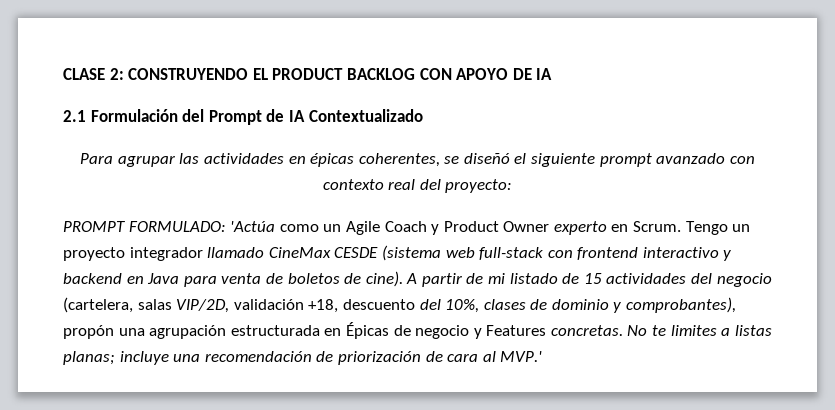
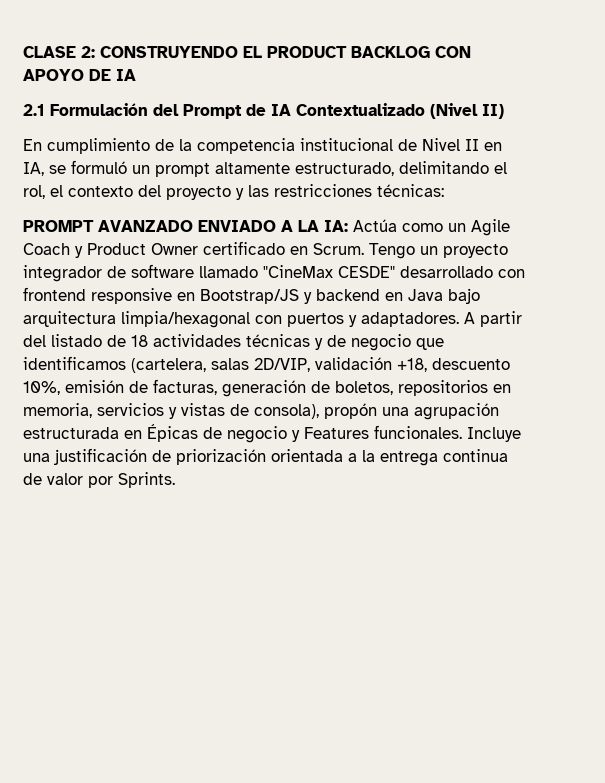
- 2.1 Formulación del Prompt de IA Contextualizado
- Para agrupar las actividades en épicas coherentes, se diseñó el siguiente prompt avanzado con contexto real del proyecto:
- PROMPT FORMULADO: 'Actúa como un Agile Coach y Product Owner experto en Scrum.
+ 2.1 Formulación del Prompt de IA Contextualizado (Nivel II)
+ En cumplimiento de la competencia institucional de Nivel II en IA, se formuló un prompt altamente estructurado, delimitando el rol, el contexto del proyecto y las restricciones técnicas:
+ PROMPT AVANZADO ENVIADO A LA IA: Actúa como un Agile Coach y Product Owner certificado en Scrum.
- Tengo un proyecto integrador llamado CineMax CESDE (sistema web full-stack con frontend interactivo y backend en Java para venta de boletos de cine). A partir de mi listado de 15 actividades del negocio (cartelera, salas VIP/2D, validación +18, descuento del 10%, clases de dominio y comprobantes), propón una agrupación estructurada en Épicas de negocio y Features concretas. No te limites a listas planas; incluye una recomendación de priorización de cara al MVP.'
+ Tengo un proyecto integrador de software llamado "CineMax CESDE" desarrollado con frontend responsive en Bootstrap/JS y backend en Java bajo arquitectura limpia/hexagonal con puertos y adaptadores. A partir del listado de 18 actividades técnicas y de negocio que identificamos (cartelera, salas 2D/VIP, validación +18, descuento 10%, emisión de facturas, generación de boletos, repositorios en memoria, servicios y vistas de consola), propón una agrupación estructurada en Épicas de negocio y Features funcionales. Incluye una justificación de priorización orientada a la entrega continua de valor por Sprints.

